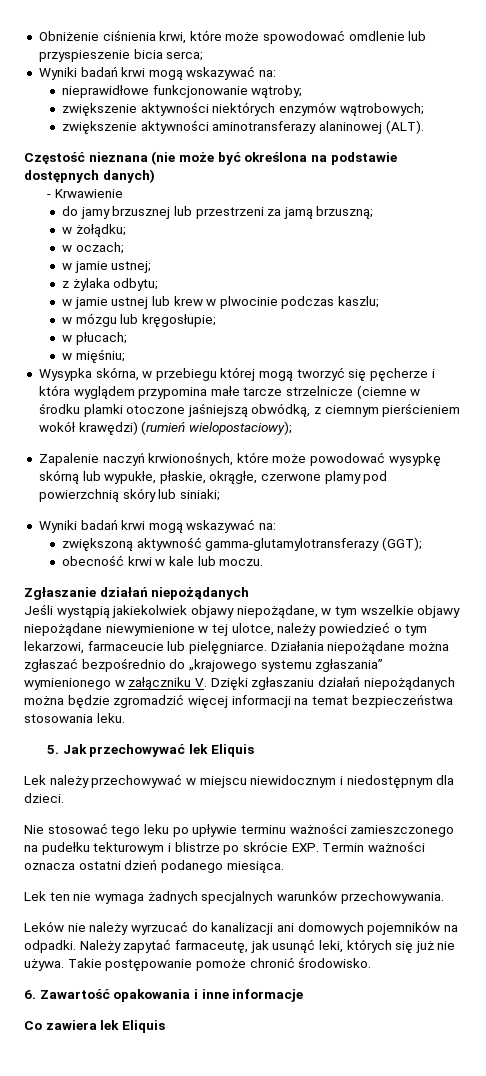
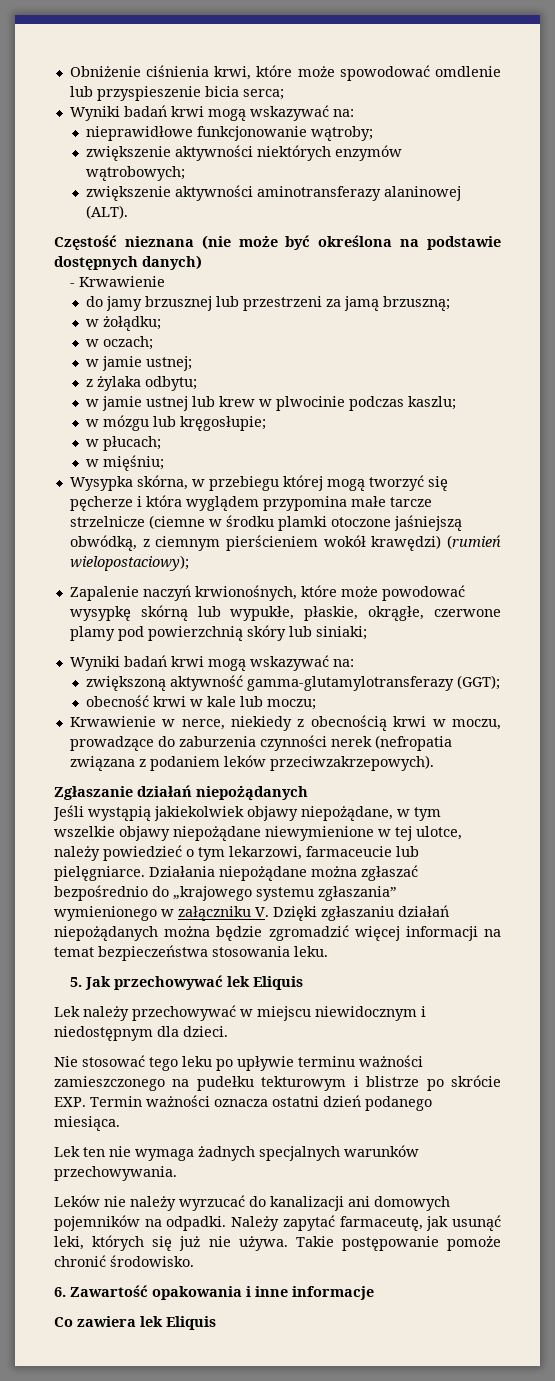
- obecność krwi w kale lub moczu.
+ obecność krwi w kale lub moczu;
+ Krwawienie w nerce, niekiedy z obecnością krwi w moczu, prowadzące do zaburzenia czynności nerek (nefropatia związana z podaniem leków przeciwzakrzepowych).

